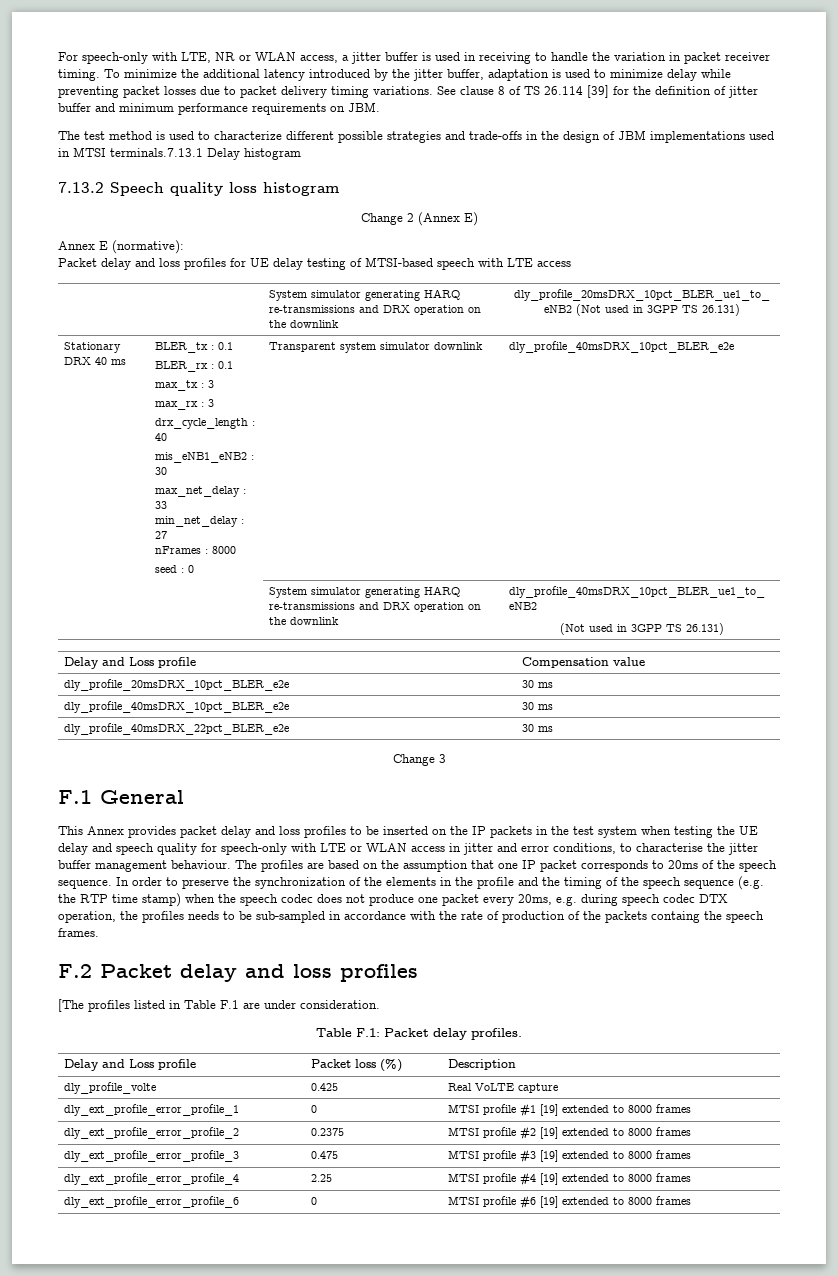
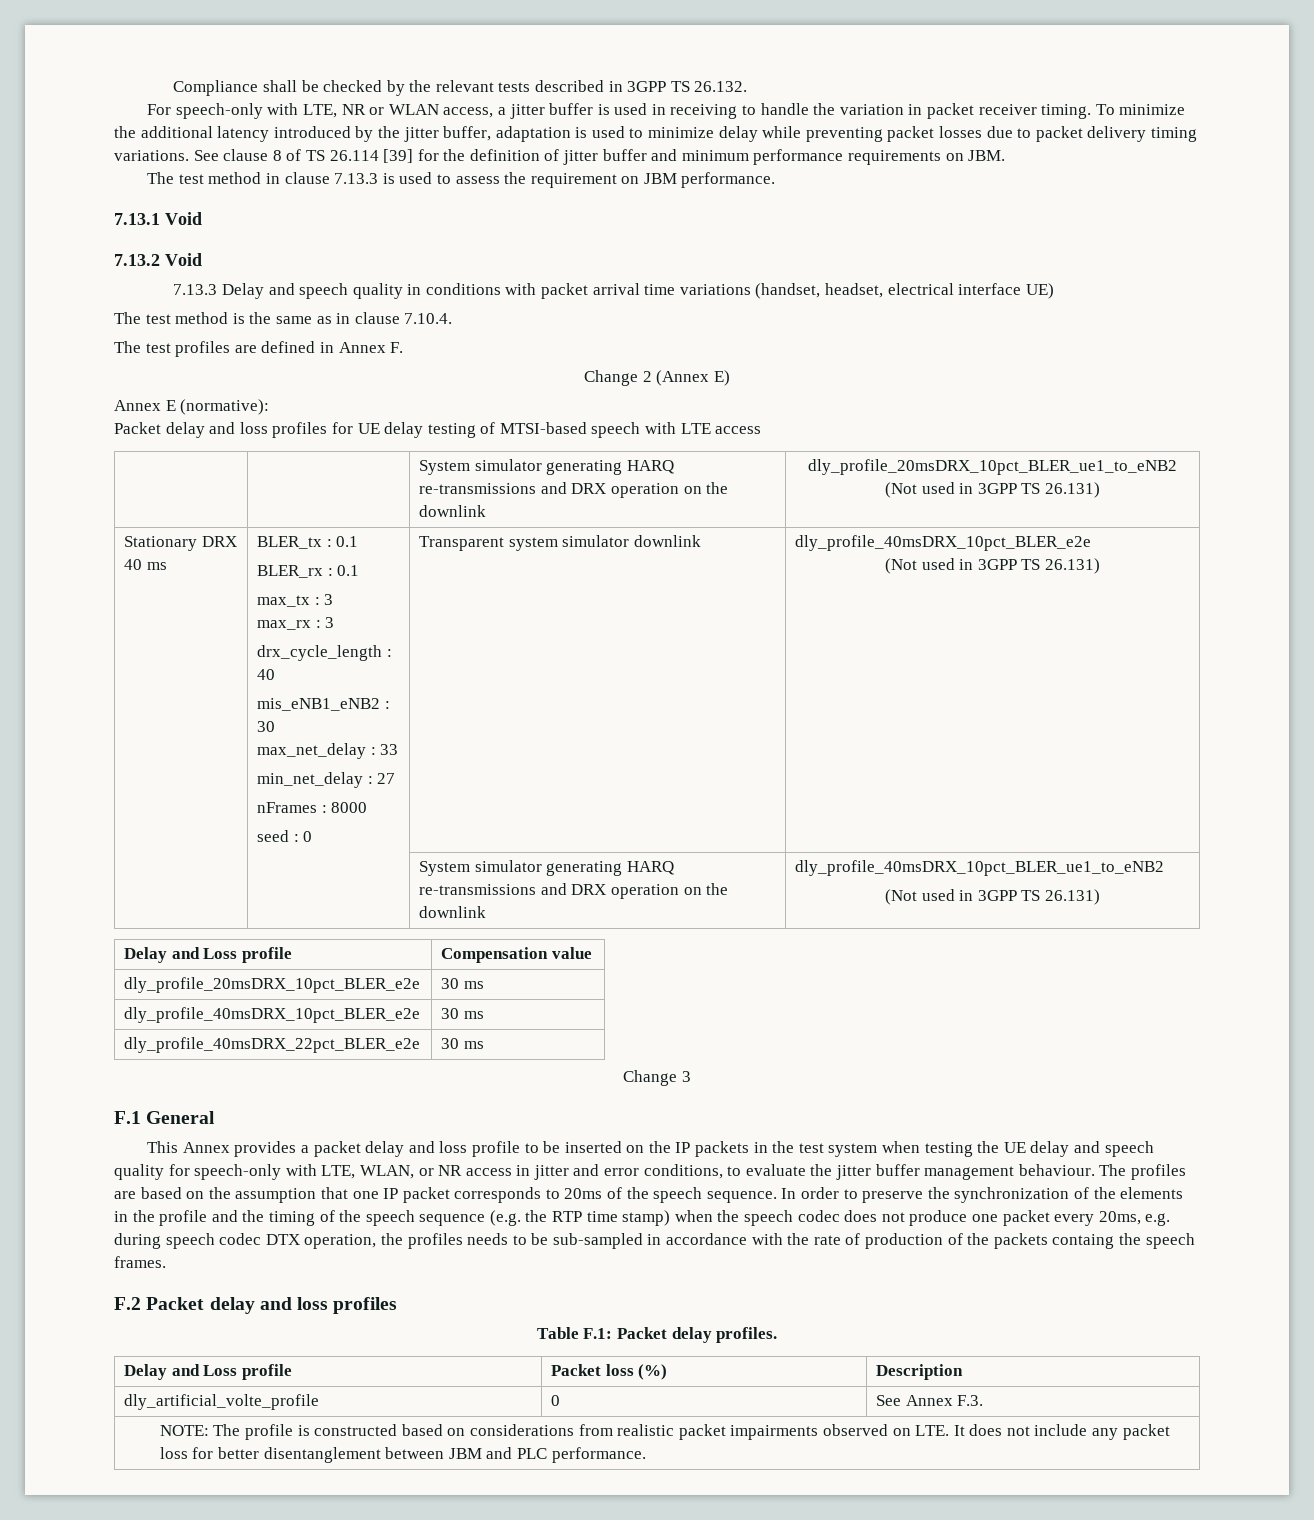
+ Compliance shall be checked by the relevant tests described in 3GPP TS 26.132.
- The test method is used to characterize different possible strategies and trade-offs in the design of JBM implementations used in MTSI terminals.7.13.1 Delay histogram
- 7.13.2 Speech quality loss histogram
+ The test method in clause 7.13.3 is used to assess the requirement on JBM performance.
+ 7.13.1 Void
+ 7.13.2 Void
+ 7.13.3 Delay and speech quality in conditions with packet arrival time variations (handset, headset, electrical interface UE)
+ The test method is the same as in clause 7.10.4.
+ The test profiles are defined in Annex F.
  Transparent system simulator downlink | dly_profile_40msDRX_10pct_BLER_e2e
+ (Not used in 3GPP TS 26.131)
- This Annex provides packet delay and loss profiles to be inserted on the IP packets in the test system when testing the UE delay and speech quality for speech-only with LTE or WLAN access in jitter and error conditions, to characterise the jitter buffer management behaviour.
+ This Annex provides a packet delay and loss profile to be inserted on the IP packets in the test system when testing the UE delay and speech quality for speech-only with LTE, WLAN, or NR access in jitter and error conditions, to evaluate the jitter buffer management behaviour.
- [The profiles listed in Table F.1 are under consideration.
- dly_profile_volte | 0.425 | Real VoLTE capture
- dly_ext_profile_error_profile_1 | 0 | MTSI profile #1 [19] extended to 8000 frames
- dly_ext_profile_error_profile_2 | 0.2375 | MTSI profile #2 [19] extended to 8000 frames
- dly_ext_profile_error_profile_3 | 0.475 | MTSI profile #3 [19] extended to 8000 frames
- dly_ext_profile_error_profile_4 | 2.25 | MTSI profile #4 [19] extended to 8000 frames
- dly_ext_profile_error_profile_6 | 0 | MTSI profile #6 [19] extended to 8000 frames
+ dly_artificial_volte_profile | 0 | See Annex F.3.
+ NOTE: The profile is constructed based on considerations from realistic packet impairments observed on LTE. It does not include any packet loss for better disentanglement between JBM and PLC performance.

